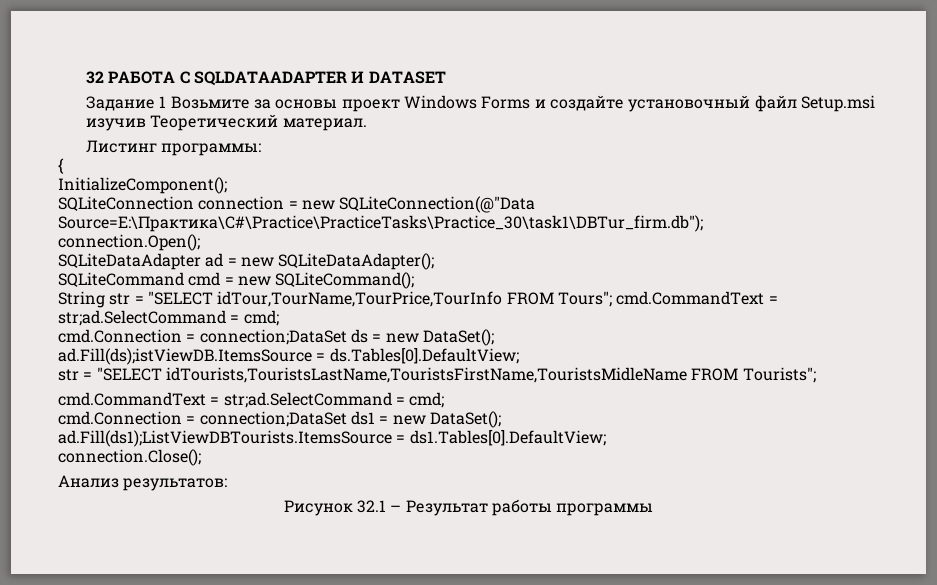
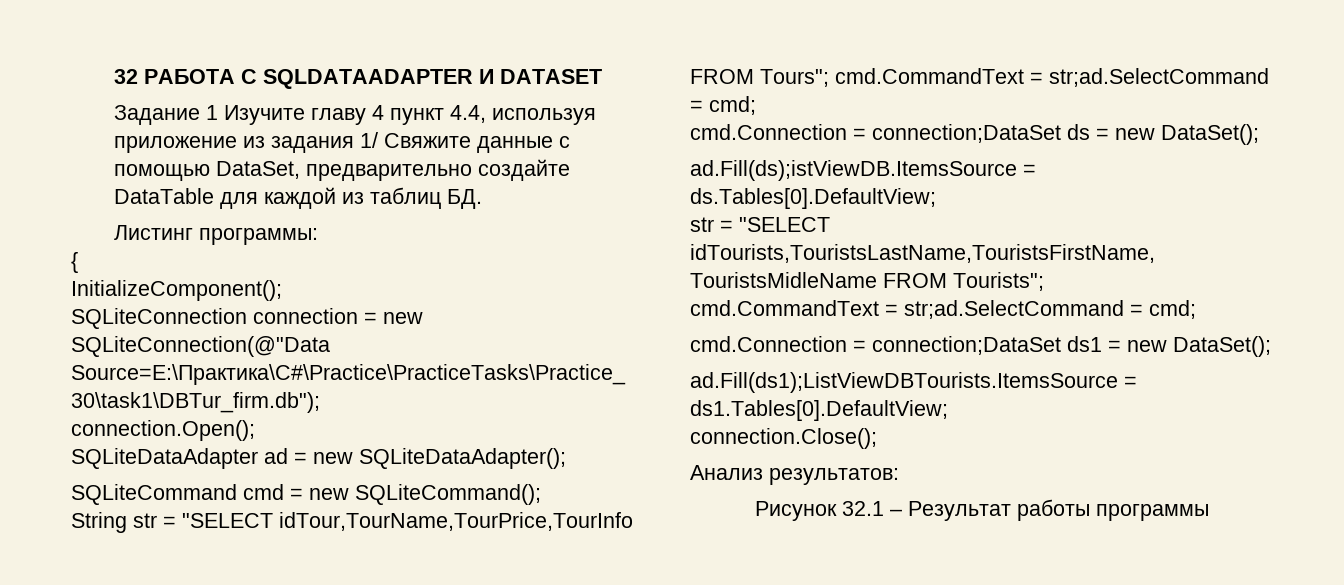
- Задание 1 Возьмите за основы проект Windows Forms и создайте установочный файл Setup.msi изучив Теоретический материал.
+ Задание 1 Изучите главу 4 пункт 4.4, используя приложение из задания 1/ Свяжите данные с помощью DataSet, предварительно создайте DataTable для каждой из таблиц БД.

